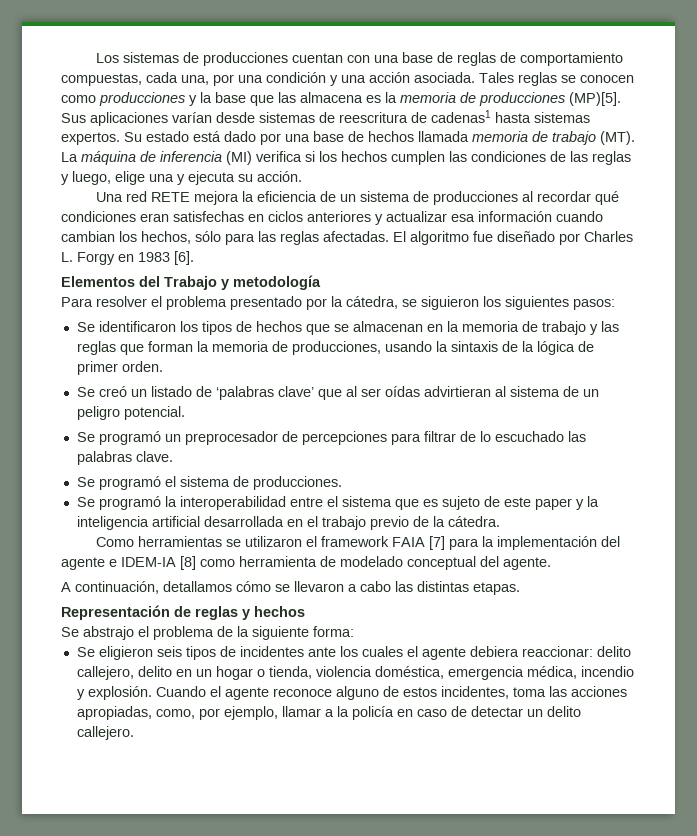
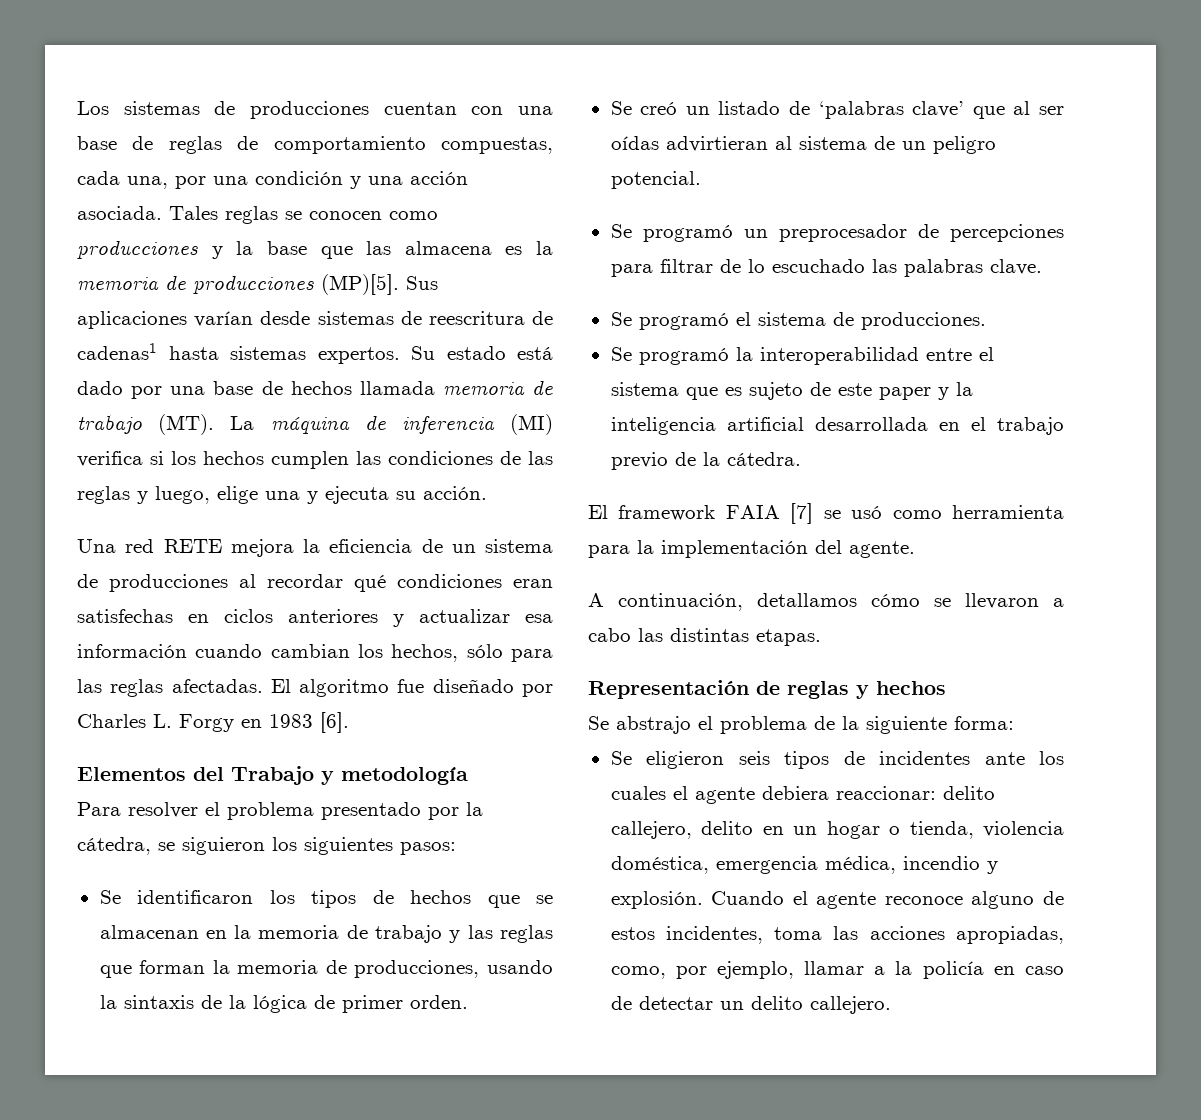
- Como herramientas se utilizaron el framework FAIA [7] para la implementación del agente e IDEM-IA [8] como herramienta de modelado conceptual del agente.
+ El framework FAIA [7] se usó como herramienta para la implementación del agente.

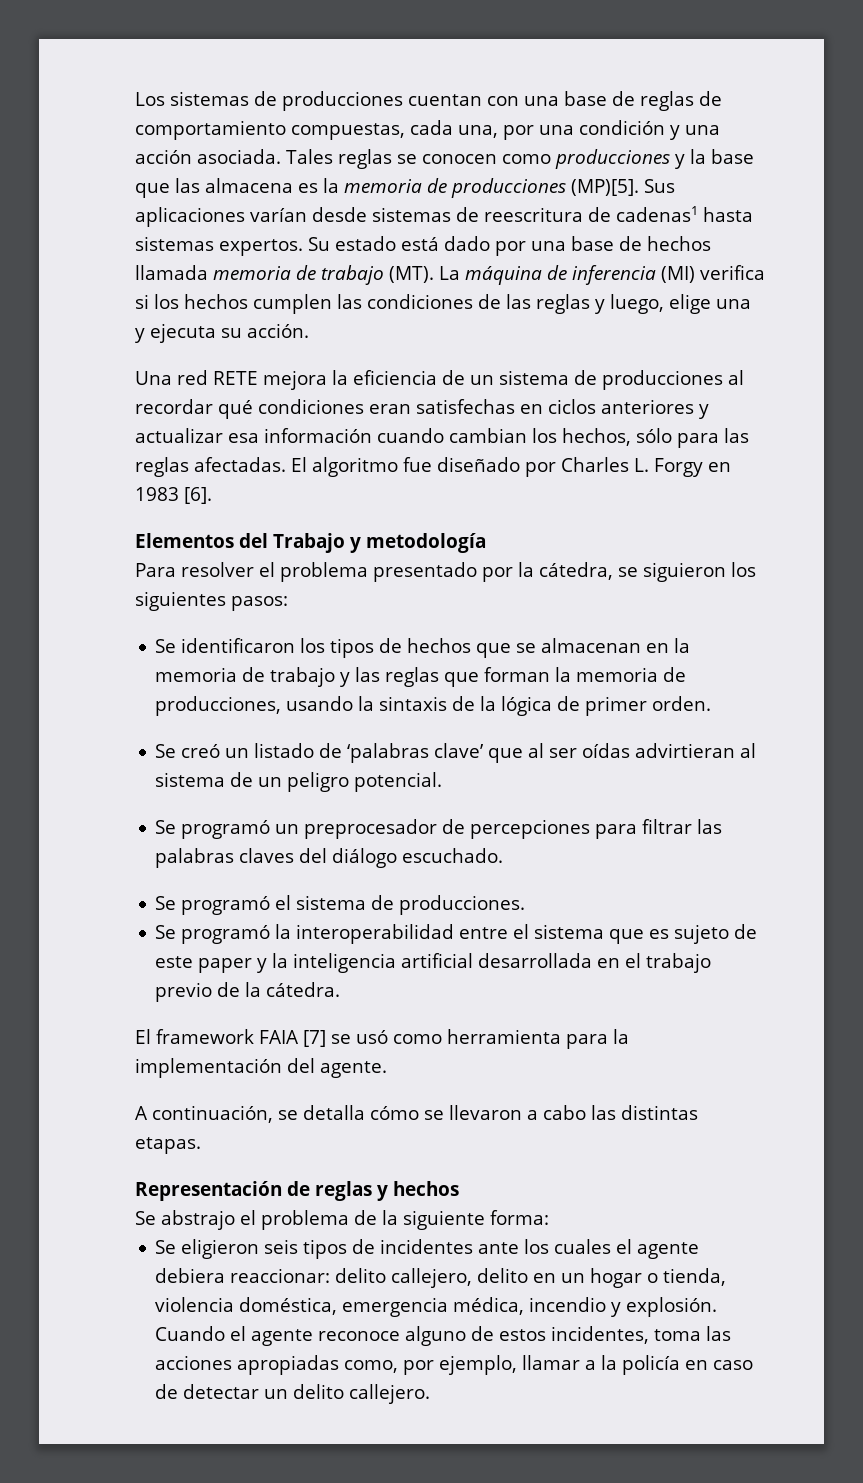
- Se programó un preprocesador de percepciones para filtrar de lo escuchado las palabras clave.
+ Se programó un preprocesador de percepciones para filtrar las palabras claves del diálogo escuchado.
- A continuación, detallamos cómo se llevaron a cabo las distintas etapas.
+ A continuación, se detalla cómo se llevaron a cabo las distintas etapas.
- Cuando el agente reconoce alguno de estos incidentes, toma las acciones apropiadas, como, por ejemplo, llamar a la policía en caso de detectar un delito callejero.
+ Cuando el agente reconoce alguno de estos incidentes, toma las acciones apropiadas como, por ejemplo, llamar a la policía en caso de detectar un delito callejero.

